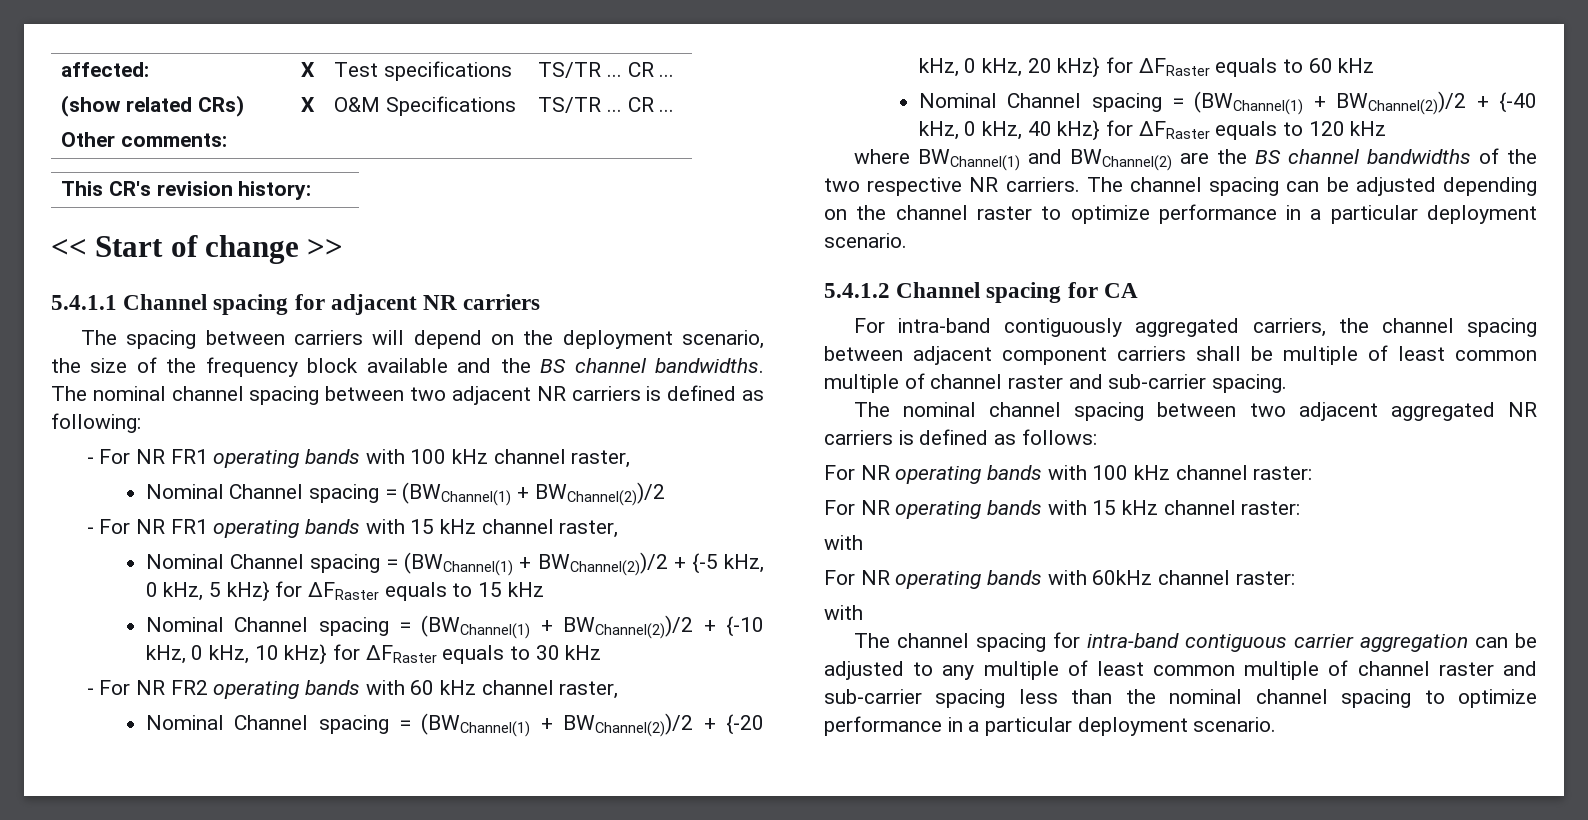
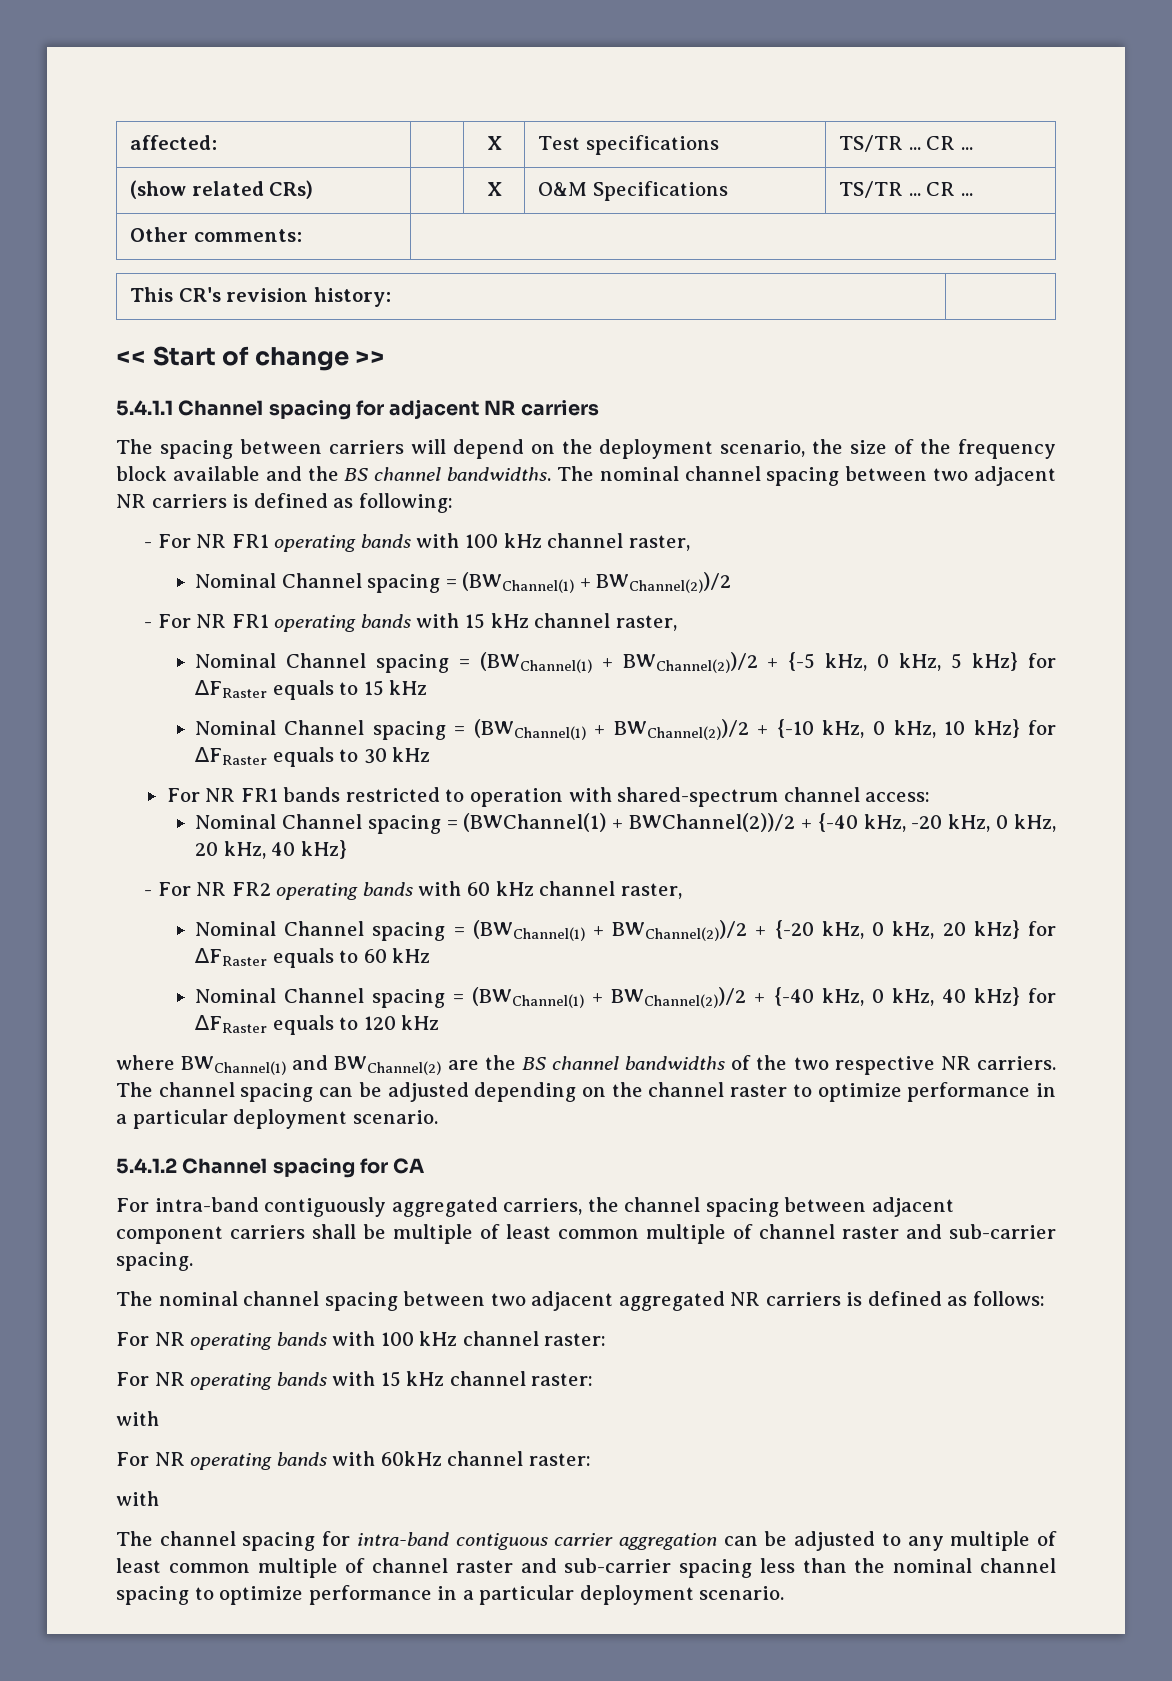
+ For NR FR1 bands restricted to operation with shared-spectrum channel access:
+ Nominal Channel spacing = (BWChannel(1) + BWChannel(2))/2 + {-40 kHz, -20 kHz, 0 kHz, 20 kHz, 40 kHz}

